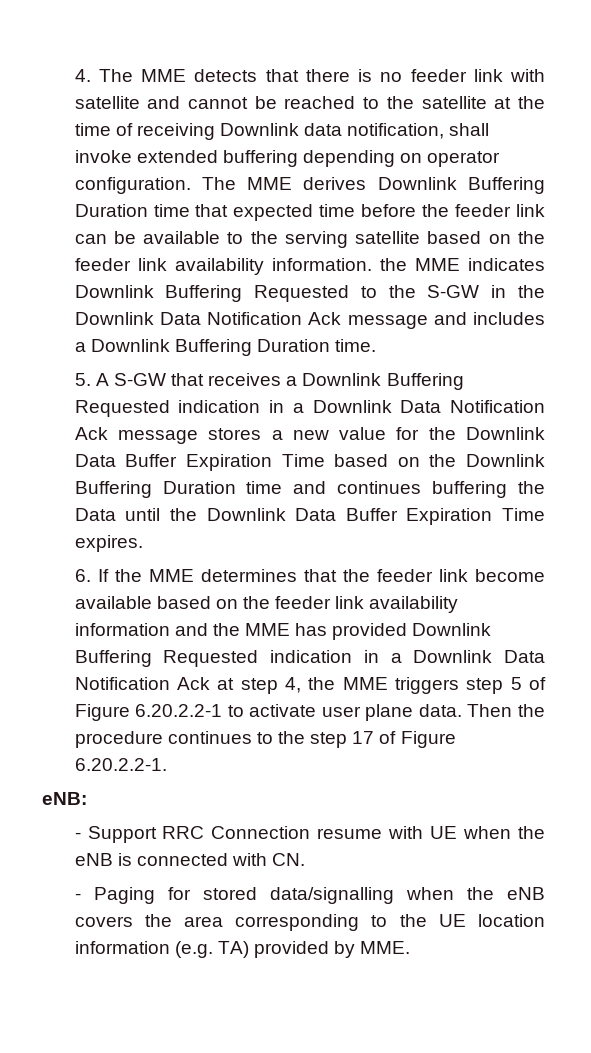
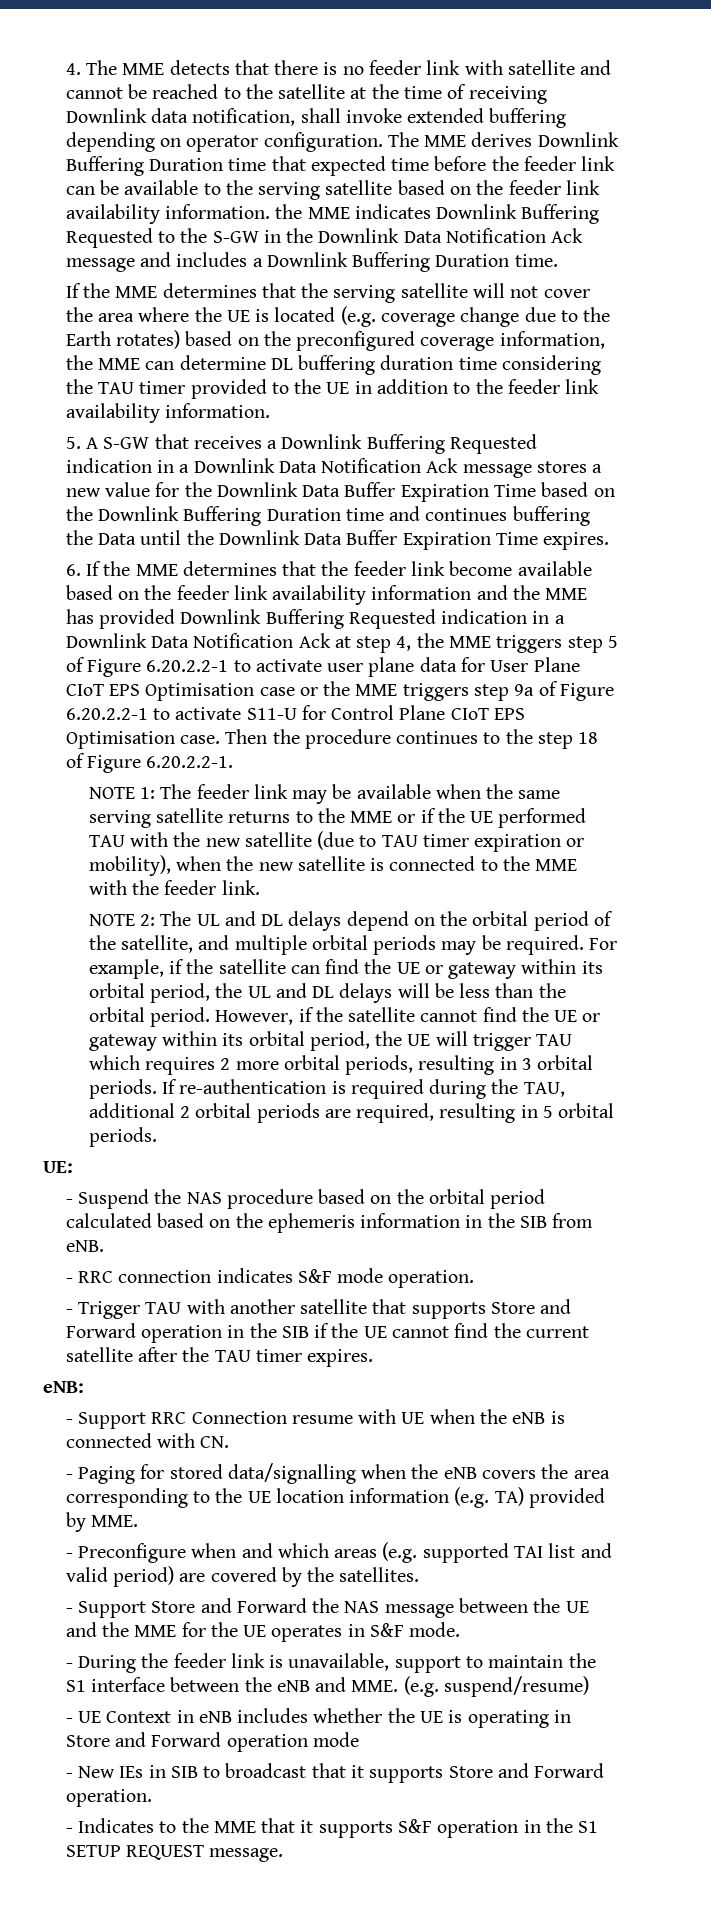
+ If the MME determines that the serving satellite will not cover the area where the UE is located (e.g. coverage change due to the Earth rotates) based on the preconfigured coverage information, the MME can determine DL buffering duration time considering the TAU timer provided to the UE in addition to the feeder link availability information.
- 6. If the MME determines that the feeder link become available based on the feeder link availability information and the MME has provided Downlink Buffering Requested indication in a Downlink Data Notification Ack at step 4, the MME triggers step 5 of Figure 6.20.2.2-1 to activate user plane data.
+ 6. If the MME determines that the feeder link become available based on the feeder link availability information and the MME has provided Downlink Buffering Requested indication in a Downlink Data Notification Ack at step 4, the MME triggers step 5 of Figure 6.20.2.2-1 to activate user plane data for User Plane CIoT EPS Optimisation case or the MME triggers step 9a of Figure 6.20.2.2-1 to activate S11-U for Control Plane CIoT EPS Optimisation case.
- Then the procedure continues to the step 17 of Figure 6.20.2.2-1.
+ Then the procedure continues to the step 18 of Figure 6.20.2.2-1.
+ NOTE 1: The feeder link may be available when the same serving satellite returns to the MME or if the UE performed TAU with the new satellite (due to TAU timer expiration or mobility), when the new satellite is connected to the MME with the feeder link.
+ NOTE 2: The UL and DL delays depend on the orbital period of the satellite, and multiple orbital periods may be required. For example, if the satellite can find the UE or gateway within its orbital period, the UL and DL delays will be less than the orbital period. However, if the satellite cannot find the UE or gateway within its orbital period, the UE will trigger TAU which requires 2 more orbital periods, resulting in 3 orbital periods. If re-authentication is required during the TAU, additional 2 orbital periods are required, resulting in 5 orbital periods.
+ UE:
+ - Suspend the NAS procedure based on the orbital period calculated based on the ephemeris information in the SIB from eNB.
+ - RRC connection indicates S&F mode operation.
+ - Trigger TAU with another satellite that supports Store and Forward operation in the SIB if the UE cannot find the current satellite after the TAU timer expires.
+ - Preconfigure when and which areas (e.g. supported TAI list and valid period) are covered by the satellites.
+ - Support Store and Forward the NAS message between the UE and the MME for the UE operates in S&F mode.
+ - During the feeder link is unavailable, support to maintain the S1 interface between the eNB and MME. (e.g. suspend/resume)
+ - UE Context in eNB includes whether the UE is operating in Store and Forward operation mode
+ - New IEs in SIB to broadcast that it supports Store and Forward operation.
+ - Indicates to the MME that it supports S&F operation in the S1 SETUP REQUEST message.

